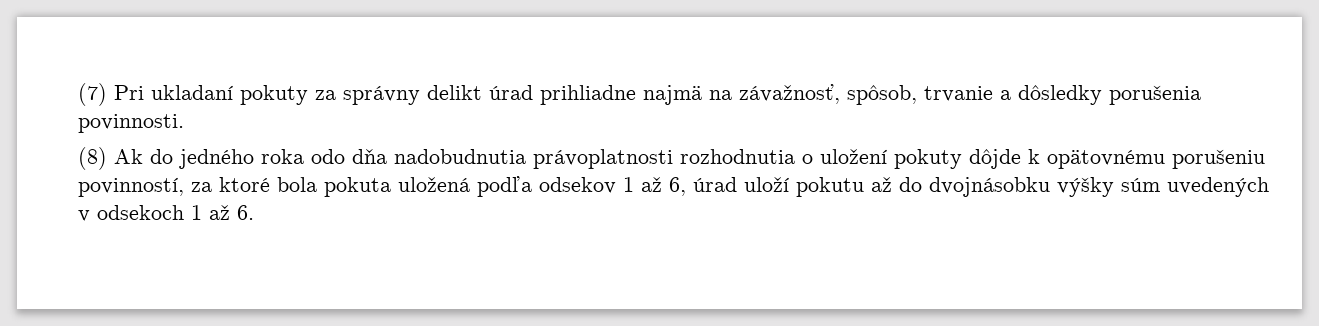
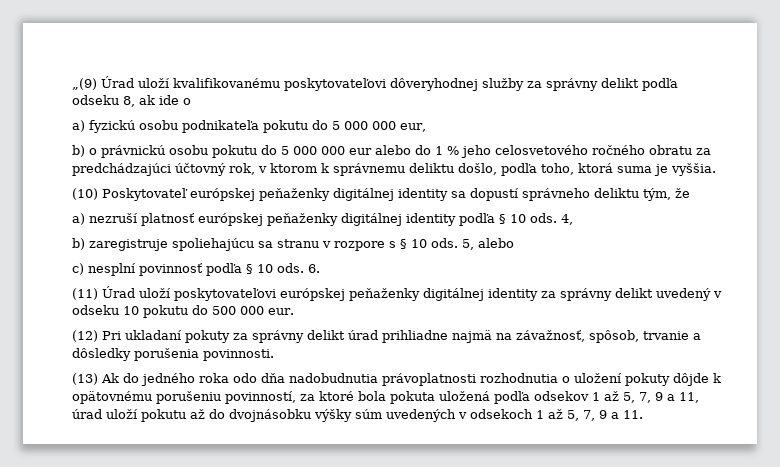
- (7) Pri ukladaní pokuty za správny delikt úrad prihliadne najmä na závažnosť, spôsob, trvanie a dôsledky porušenia povinnosti.
+ „(9) Úrad uloží kvalifikovanému poskytovateľovi dôveryhodnej služby za správny delikt podľa odseku 8, ak ide o
+ a) fyzickú osobu podnikateľa pokutu do 5 000 000 eur,
+ b) o právnickú osobu pokutu do 5 000 000 eur alebo do 1 % jeho celosvetového ročného obratu za predchádzajúci účtovný rok, v ktorom k správnemu deliktu došlo, podľa toho, ktorá suma je vyššia.
+ (10) Poskytovateľ európskej peňaženky digitálnej identity sa dopustí správneho deliktu tým, že
+ a) nezruší platnosť európskej peňaženky digitálnej identity podľa § 10 ods. 4,
+ b) zaregistruje spoliehajúcu sa stranu v rozpore s § 10 ods. 5, alebo
+ c) nesplní povinnosť podľa § 10 ods. 6.
+ (11) Úrad uloží poskytovateľovi európskej peňaženky digitálnej identity za správny delikt uvedený v odseku 10 pokutu do 500 000 eur.
+ (12) Pri ukladaní pokuty za správny delikt úrad prihliadne najmä na závažnosť, spôsob, trvanie a dôsledky porušenia povinnosti.
- (8) Ak do jedného roka odo dňa nadobudnutia právoplatnosti rozhodnutia o uložení pokuty dôjde k opätovnému porušeniu povinností, za ktoré bola pokuta uložená podľa odsekov 1 až 6, úrad uloží pokutu až do dvojnásobku výšky súm uvedených v odsekoch 1 až 6.
+ (13) Ak do jedného roka odo dňa nadobudnutia právoplatnosti rozhodnutia o uložení pokuty dôjde k opätovnému porušeniu povinností, za ktoré bola pokuta uložená podľa odsekov 1 až 5, 7, 9 a 11, úrad uloží pokutu až do dvojnásobku výšky súm uvedených v odsekoch 1 až 5, 7, 9 a 11.

